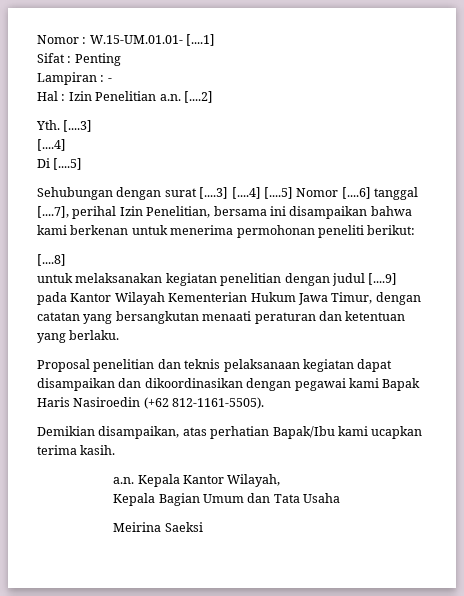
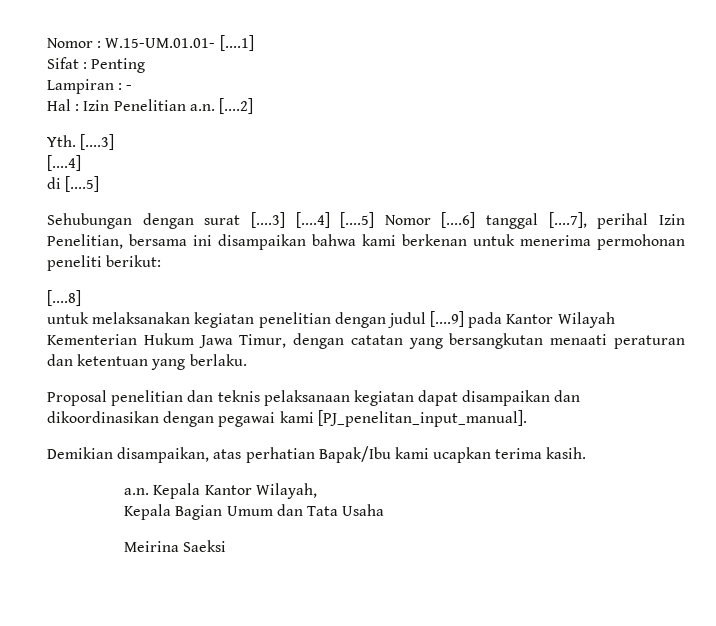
- Di [....5]
+ di [....5]
- Proposal penelitian dan teknis pelaksanaan kegiatan dapat disampaikan dan dikoordinasikan dengan pegawai kami Bapak Haris Nasiroedin (+62 812-1161-5505).
+ Proposal penelitian dan teknis pelaksanaan kegiatan dapat disampaikan dan dikoordinasikan dengan pegawai kami [PJ_penelitan_input_manual].

